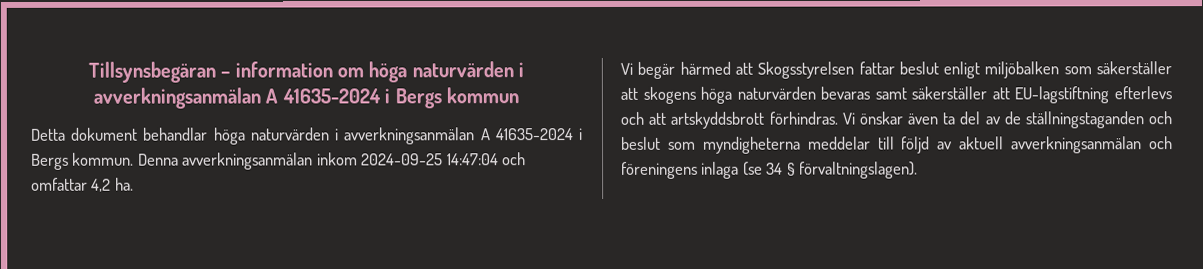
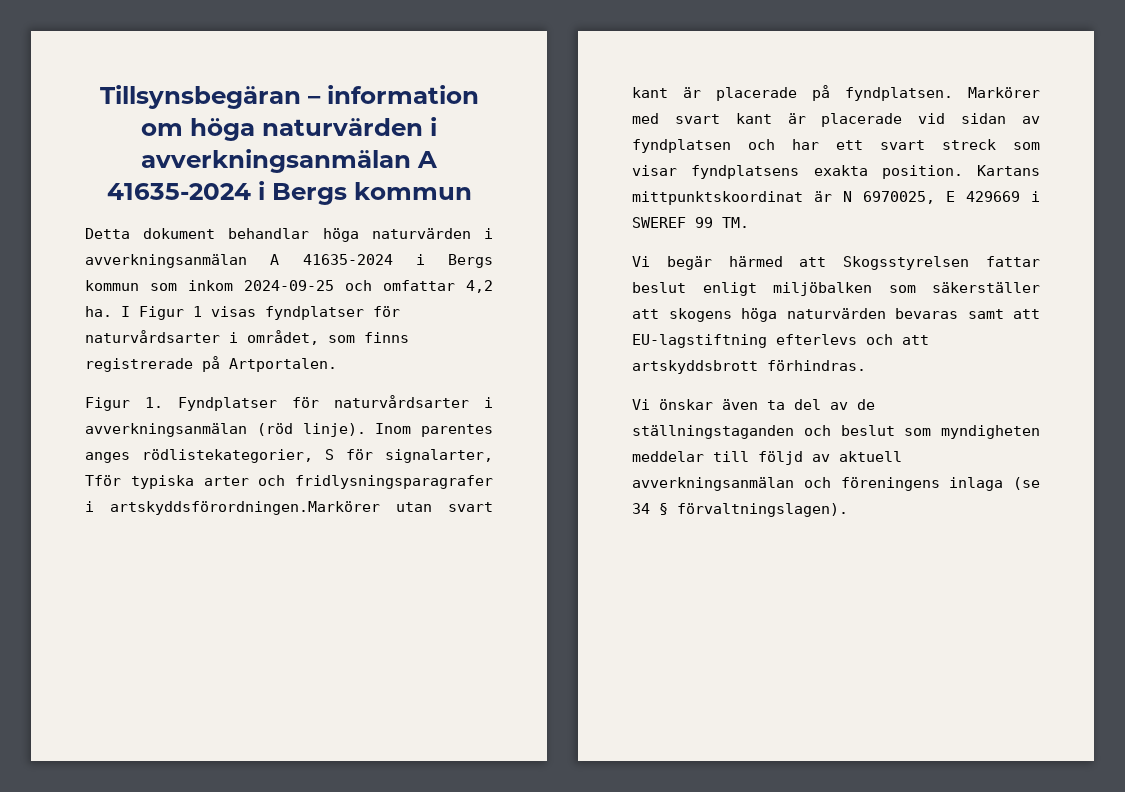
- Detta dokument behandlar höga naturvärden i avverkningsanmälan A 41635-2024 i Bergs kommun. Denna avverkningsanmälan inkom 2024-09-25 14:47:04 och omfattar 4,2 ha.
+ Detta dokument behandlar höga naturvärden i avverkningsanmälan A 41635-2024 i Bergs kommun som inkom 2024-09-25 och omfattar 4,2 ha. I Figur 1 visas fyndplatser för naturvårdsarter i området, som finns registrerade på Artportalen.
+ Figur 1. Fyndplatser för naturvårdsarter i avverkningsanmälan (röd linje). Inom parentes anges rödlistekategorier, S för signalarter, Tför typiska arter och fridlysningsparagrafer i artskyddsförordningen.Markörer utan svart kant är placerade på fyndplatsen. Markörer med svart kant är placerade vid sidan av fyndplatsen och har ett svart streck som visar fyndplatsens exakta position. Kartans mittpunktskoordinat är N 6970025, E 429669 i SWEREF 99 TM.
- Vi begär härmed att Skogsstyrelsen fattar beslut enligt miljöbalken som säkerställer att skogens höga naturvärden bevaras samt säkerställer att EU-lagstiftning efterlevs och att artskyddsbrott förhindras. Vi önskar även ta del av de ställningstaganden och beslut som myndigheterna meddelar till följd av aktuell avverkningsanmälan och föreningens inlaga (se 34 § förvaltningslagen).
+ Vi begär härmed att Skogsstyrelsen fattar beslut enligt miljöbalken som säkerställer att skogens höga naturvärden bevaras samt att EU-lagstiftning efterlevs och att artskyddsbrott förhindras.
+ Vi önskar även ta del av de ställningstaganden och beslut som myndigheten meddelar till följd av aktuell avverkningsanmälan och föreningens inlaga (se 34 § förvaltningslagen).

